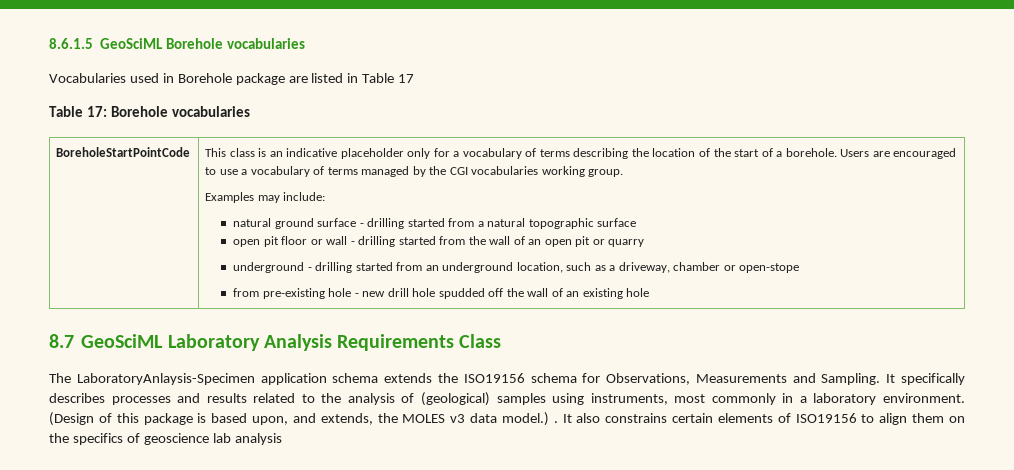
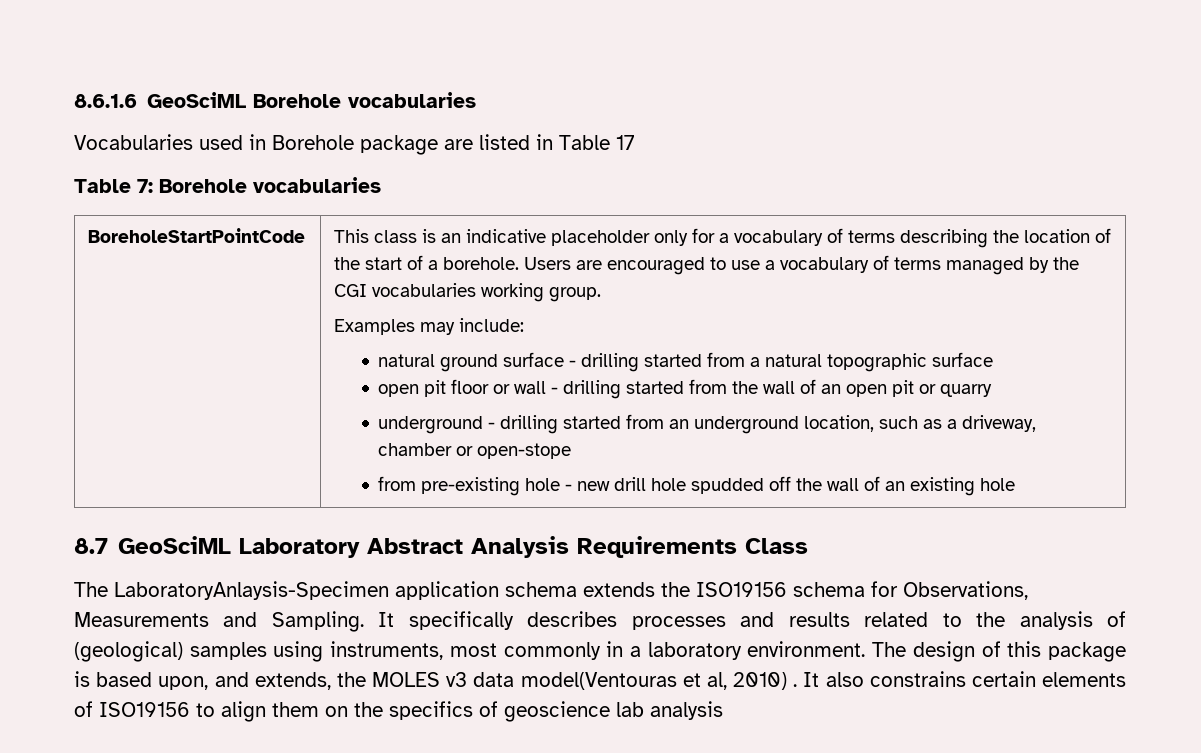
- 8.6.1.5 GeoSciML Borehole vocabularies
+ 8.6.1.6 GeoSciML Borehole vocabularies
- Table 17: Borehole vocabularies
+ Table 7: Borehole vocabularies
- 8.7 GeoSciML Laboratory Analysis Requirements Class
+ 8.7 GeoSciML Laboratory Abstract Analysis Requirements Class
- (Design of this package is based upon, and extends, the MOLES v3 data model.) .
+ The design of this package is based upon, and extends, the MOLES v3 data model(Ventouras et al, 2010) .

